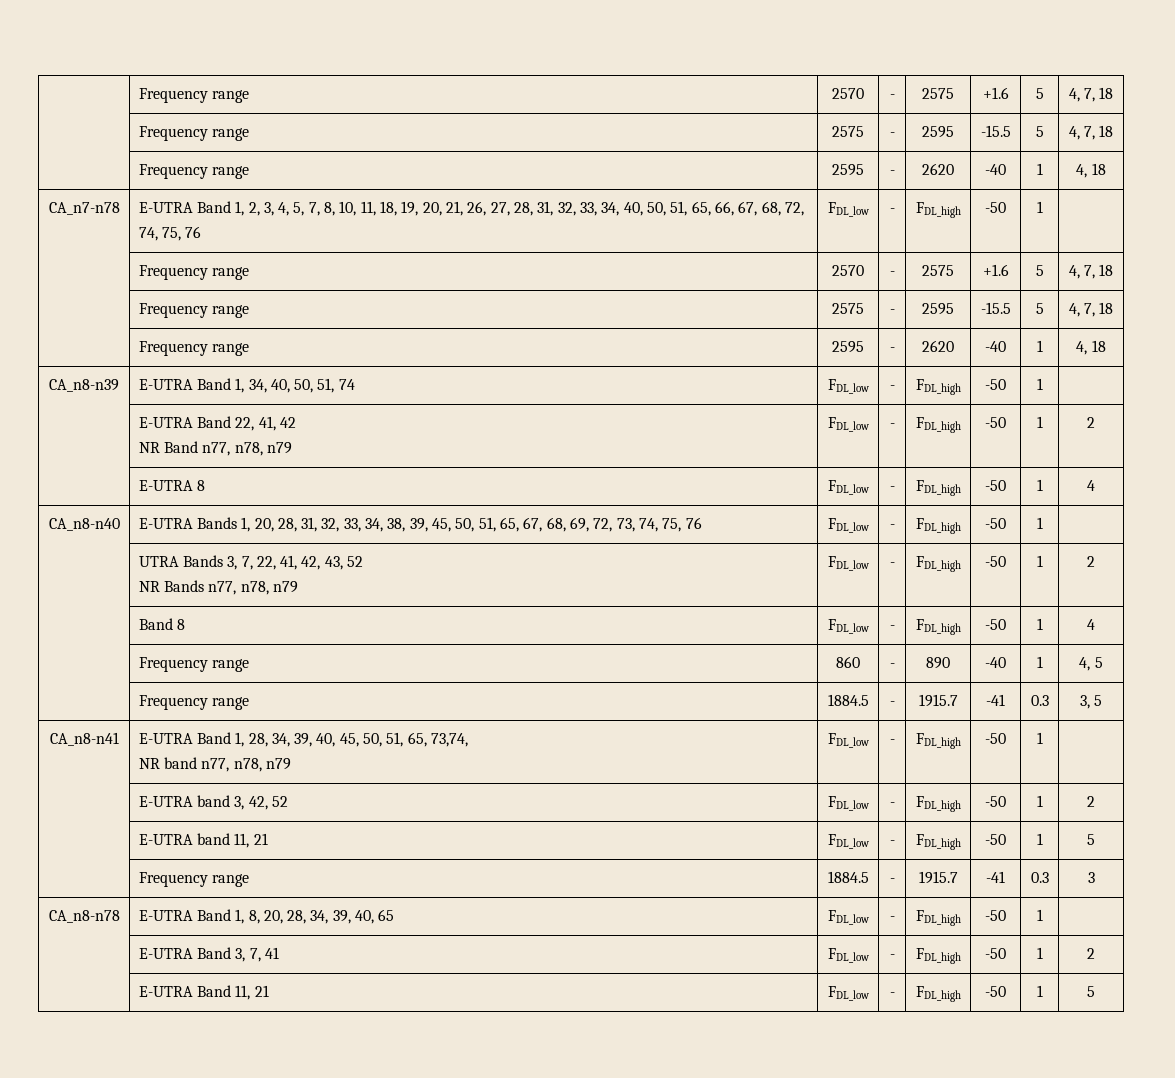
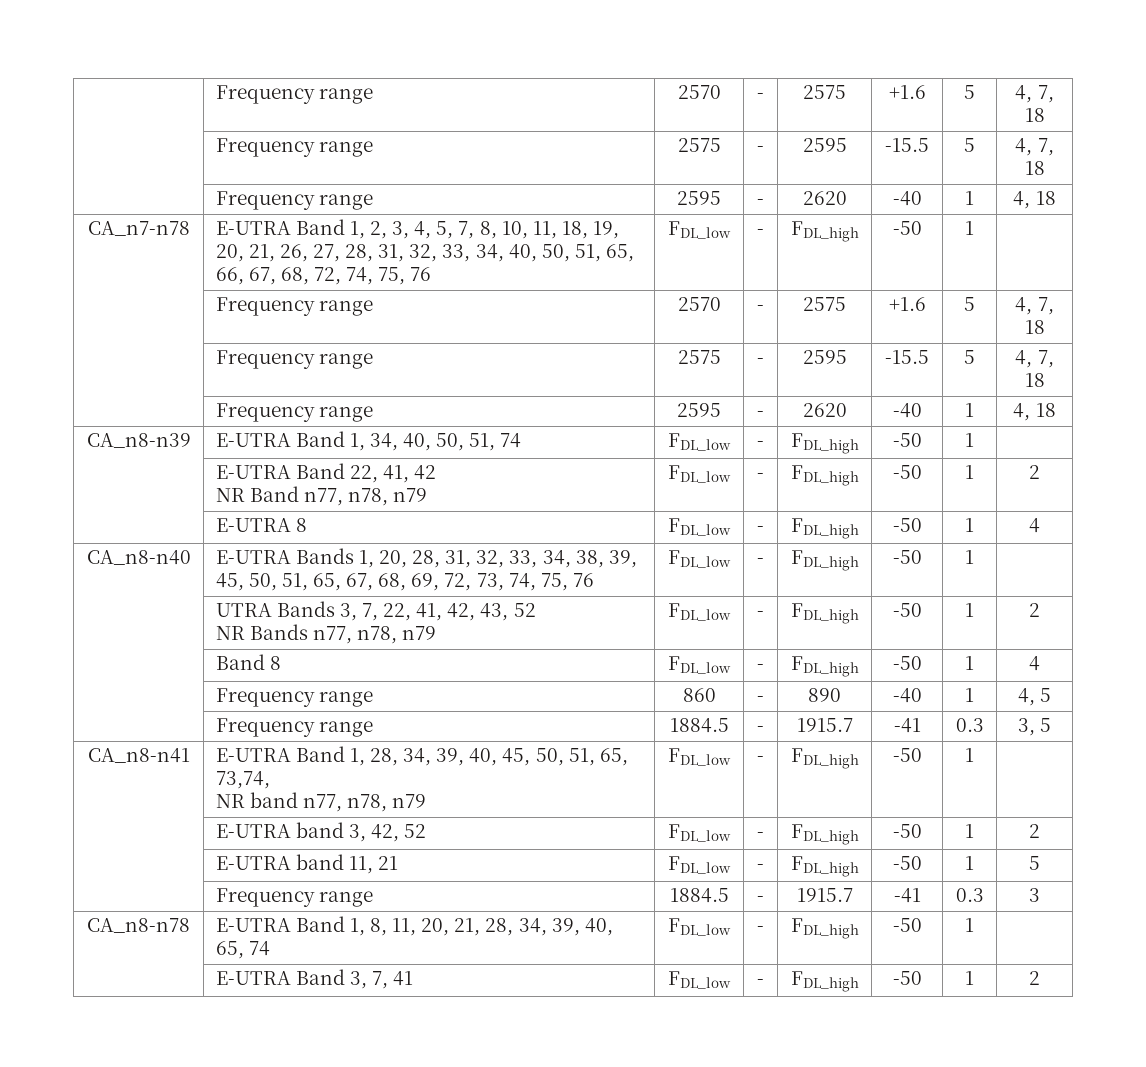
- CA_n8-n78 | E-UTRA Band 1, 8, 20, 28, 34, 39, 40, 65 | FDL_low | - | FDL_high | -50 | 1 |
+ CA_n8-n78 | E-UTRA Band 1, 8, 11, 20, 21, 28, 34, 39, 40, 65, 74 | FDL_low | - | FDL_high | -50 | 1 |
- | E-UTRA Band 11, 21 | FDL_low | - | FDL_high | -50 | 1 | 5

